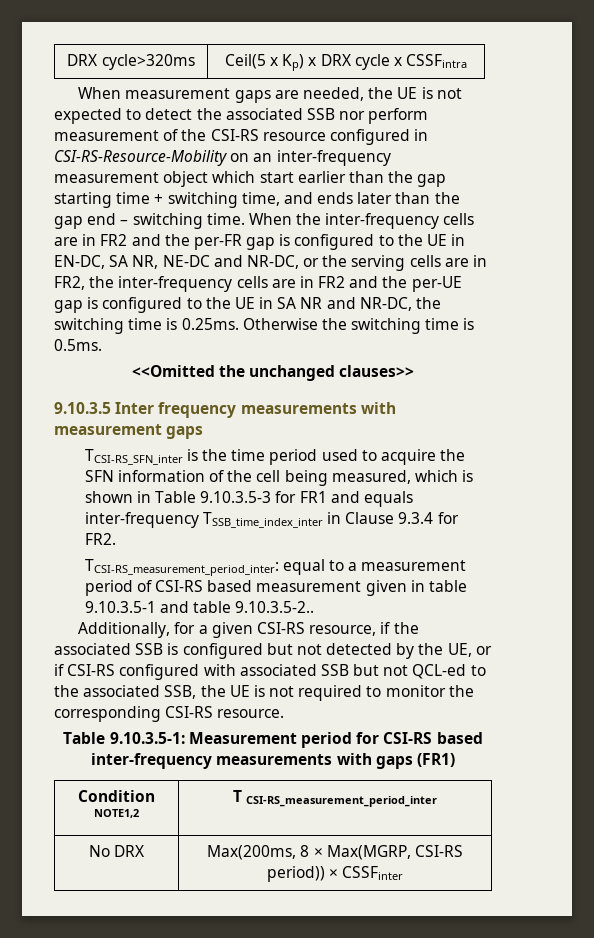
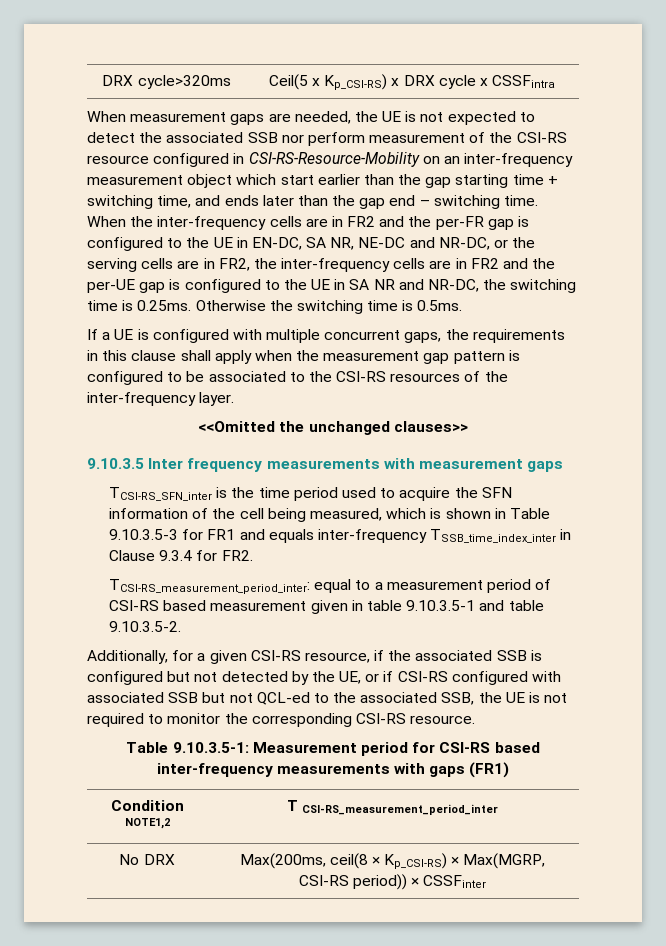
- DRX cycle>320ms | Ceil(5 x Kp) x DRX cycle x CSSFintra
+ DRX cycle>320ms | Ceil(5 x Kp_CSI-RS) x DRX cycle x CSSFintra
+ If a UE is configured with multiple concurrent gaps, the requirements in this clause shall apply when the measurement gap pattern is configured to be associated to the CSI-RS resources of the inter-frequency layer.
- TCSI-RS_measurement_period_inter: equal to a measurement period of CSI-RS based measurement given in table 9.10.3.5-1 and table 9.10.3.5-2..
+ TCSI-RS_measurement_period_inter: equal to a measurement period of CSI-RS based measurement given in table 9.10.3.5-1 and table 9.10.3.5-2.
- No DRX | Max(200ms, 8 × Max(MGRP, CSI-RS period)) × CSSFinter
+ No DRX | Max(200ms, ceil(8 × Kp_CSI-RS) × Max(MGRP, CSI-RS period)) × CSSFinter

